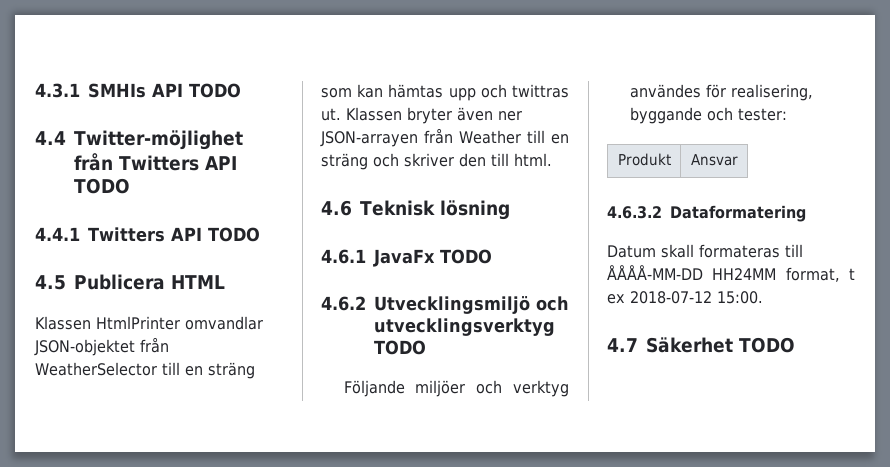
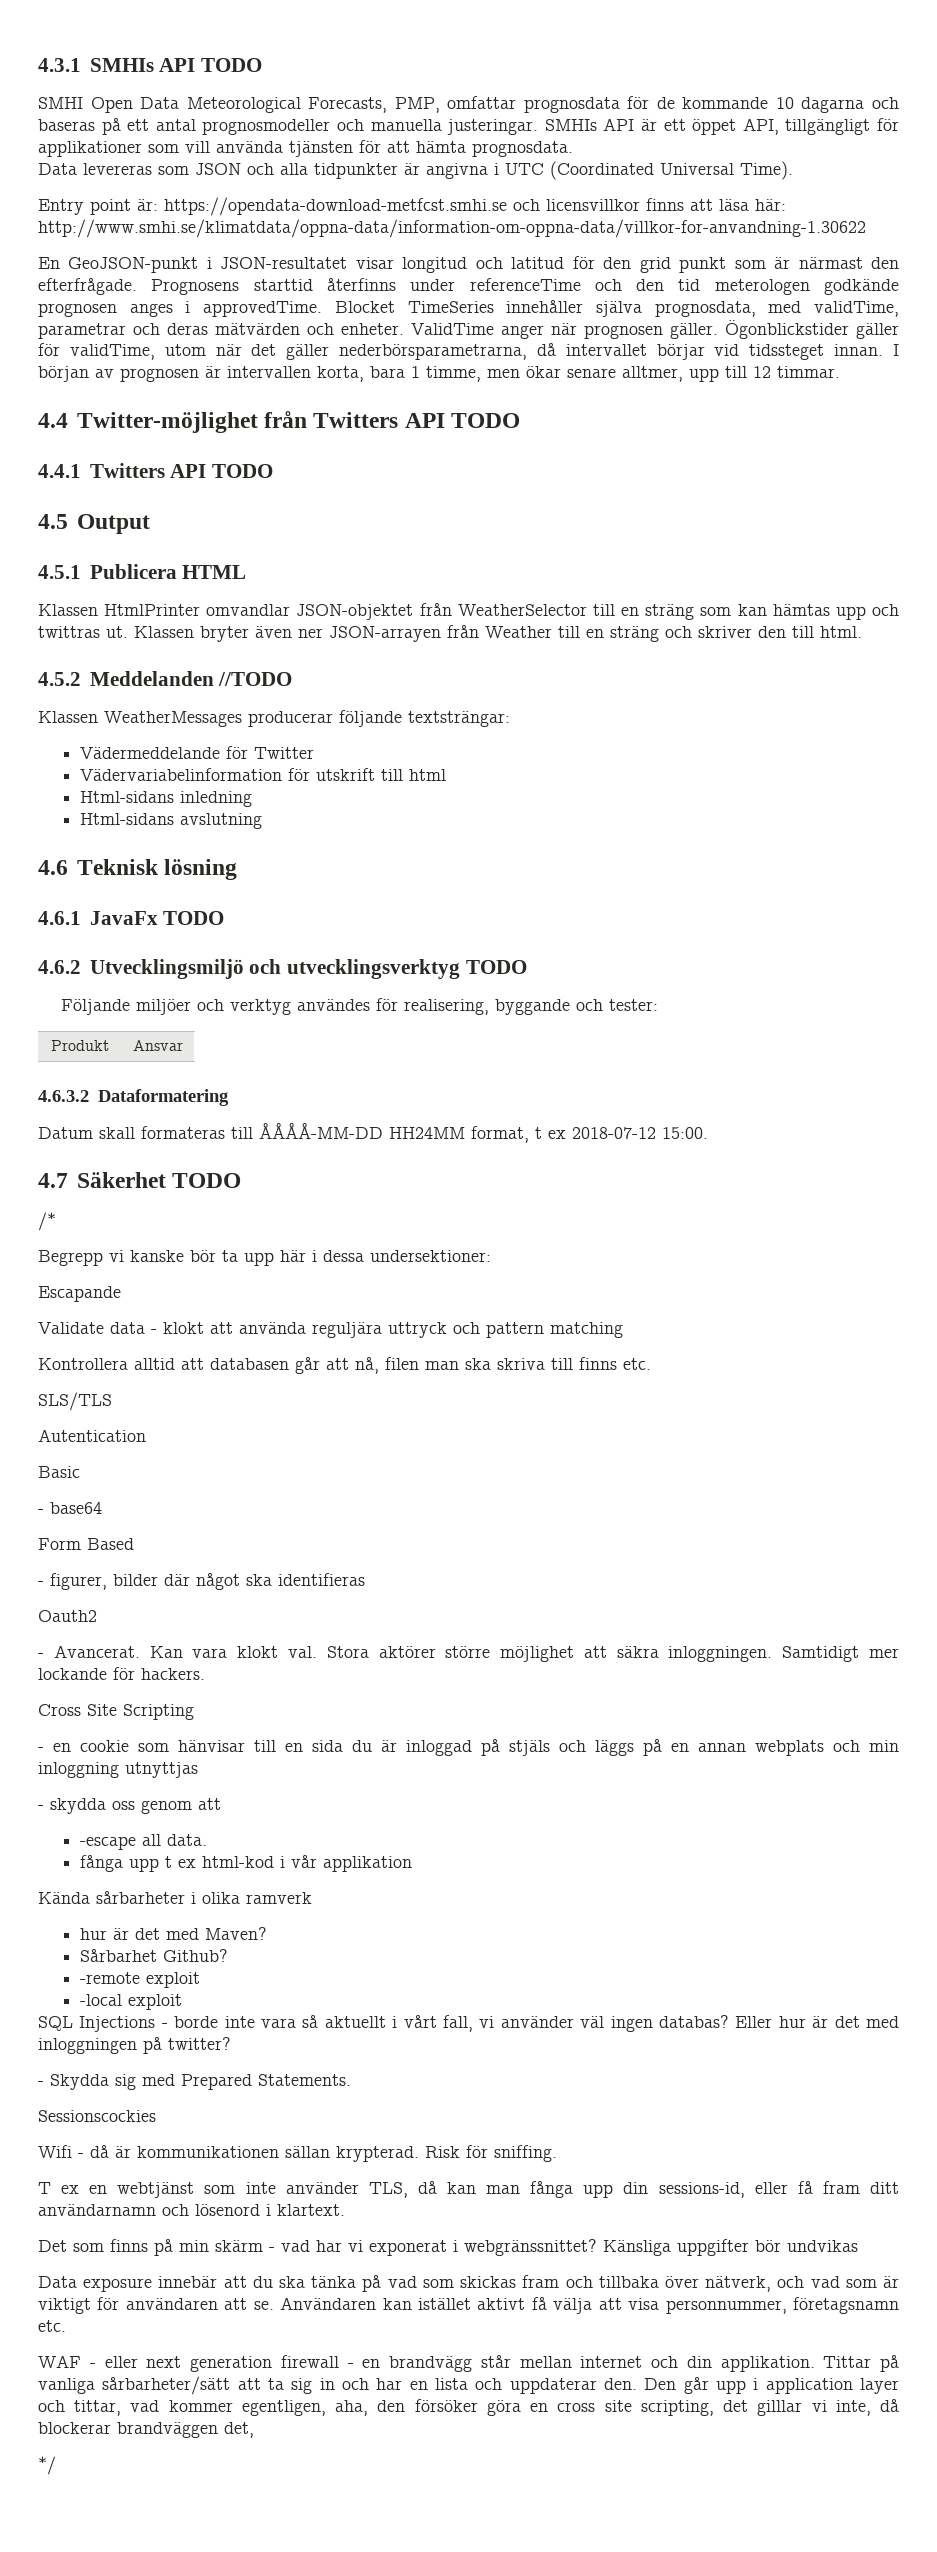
+ SMHI Open Data Meteorological Forecasts, PMP, omfattar prognosdata för de kommande 10 dagarna och baseras på ett antal prognosmodeller och manuella justeringar. SMHIs API är ett öppet API, tillgängligt för applikationer som vill använda tjänsten för att hämta prognosdata.
+ Data levereras som JSON och alla tidpunkter är angivna i UTC (Coordinated Universal Time).
+ Entry point är: https://opendata-download-metfcst.smhi.se och licensvillkor finns att läsa här: http://www.smhi.se/klimatdata/oppna-data/information-om-oppna-data/villkor-for-anvandning-1.30622
+ En GeoJSON-punkt i JSON-resultatet visar longitud och latitud för den grid punkt som är närmast den efterfrågade. Prognosens starttid återfinns under referenceTime och den tid meterologen godkände prognosen anges i approvedTime. Blocket TimeSeries innehåller själva prognosdata, med validTime, parametrar och deras mätvärden och enheter. ValidTime anger när prognosen gäller. Ögonblickstider gäller för validTime, utom när det gäller nederbörsparametrarna, då intervallet börjar vid tidssteget innan. I början av prognosen är intervallen korta, bara 1 timme, men ökar senare alltmer, upp till 12 timmar.
- 4.5 Publicera HTML
+ 4.5 Output
+ 4.5.1 Publicera HTML
+ 4.5.2 Meddelanden //TODO
+ Klassen WeatherMessages producerar följande textsträngar:
+ Vädermeddelande för Twitter
+ Vädervariabelinformation för utskrift till html
+ Html-sidans inledning
+ Html-sidans avslutning
+ /*
+ Begrepp vi kanske bör ta upp här i dessa undersektioner:
+ Escapande
+ Validate data - klokt att använda reguljära uttryck och pattern matching
+ Kontrollera alltid att databasen går att nå, filen man ska skriva till finns etc.
+ SLS/TLS
+ Autentication
+ Basic
+ - base64
+ Form Based
+ - figurer, bilder där något ska identifieras
+ Oauth2
+ - Avancerat. Kan vara klokt val. Stora aktörer större möjlighet att säkra inloggningen. Samtidigt mer lockande för hackers.
+ Cross Site Scripting
+ - en cookie som hänvisar till en sida du är inloggad på stjäls och läggs på en annan webplats och min inloggning utnyttjas
+ - skydda oss genom att
+ -escape all data.
+ fånga upp t ex html-kod i vår applikation
+ Kända sårbarheter i olika ramverk
+ hur är det med Maven?
+ Sårbarhet Github?
+ -remote exploit
+ -local exploit
+ SQL Injections - borde inte vara så aktuellt i vårt fall, vi använder väl ingen databas? Eller hur är det med inloggningen på twitter?
+ - Skydda sig med Prepared Statements.
+ Sessionscockies
+ Wifi - då är kommunikationen sällan krypterad. Risk för sniffing.
+ T ex en webtjänst som inte använder TLS, då kan man fånga upp din sessions-id, eller få fram ditt användarnamn och lösenord i klartext.
+ Det som finns på min skärm - vad har vi exponerat i webgränssnittet? Känsliga uppgifter bör undvikas
+ Data exposure innebär att du ska tänka på vad som skickas fram och tillbaka över nätverk, och vad som är viktigt för användaren att se. Användaren kan istället aktivt få välja att visa personnummer, företagsnamn etc.
+ WAF - eller next generation firewall - en brandvägg står mellan internet och din applikation. Tittar på vanliga sårbarheter/sätt att ta sig in och har en lista och uppdaterar den. Den går upp i application layer och tittar, vad kommer egentligen, aha, den försöker göra en cross site scripting, det gilllar vi inte, då blockerar brandväggen det,
+ */

